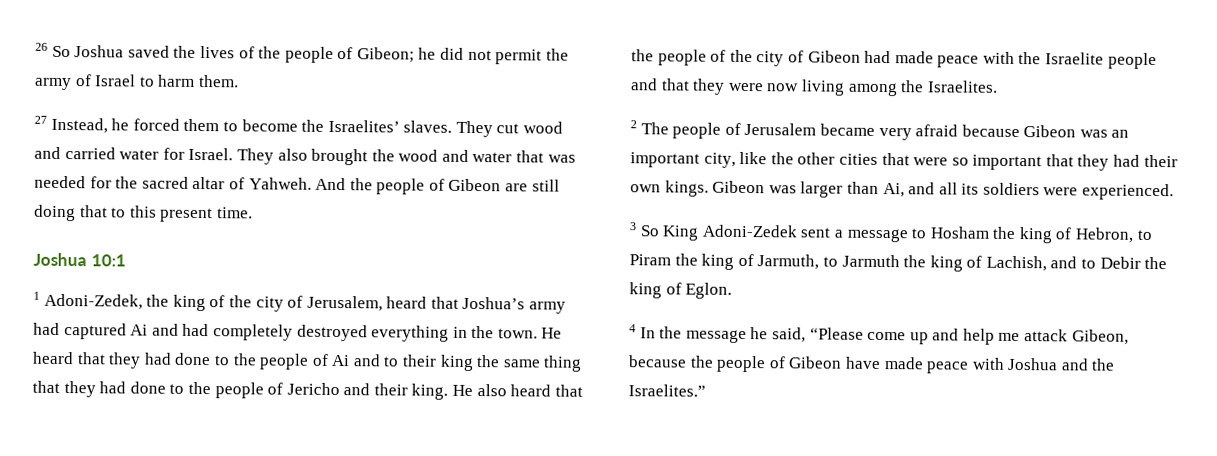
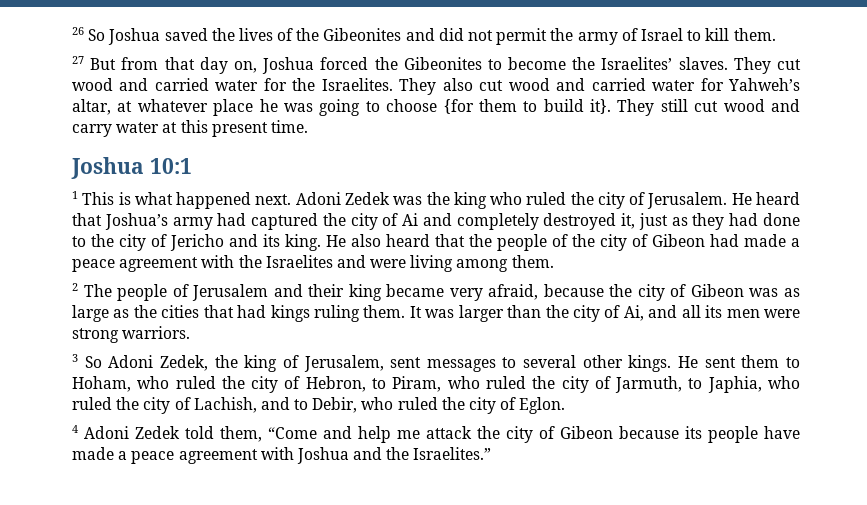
- 26 So Joshua saved the lives of the people of Gibeon; he did not permit the army of Israel to harm them.
+ 26 So Joshua saved the lives of the Gibeonites and did not permit the army of Israel to kill them.
- 27 Instead, he forced them to become the Israelites’ slaves.
+ 27 But from that day on, Joshua forced the Gibeonites to become the Israelites’ slaves.
- They cut wood and carried water for Israel. They also brought the wood and water that was needed for the sacred altar of Yahweh. And the people of Gibeon are still doing that to this present time.
+ They cut wood and carried water for the Israelites. They also cut wood and carried water for Yahweh’s altar, at whatever place he was going to choose {for them to build it}. They still cut wood and carry water at this present time.
- 1 Adoni-Zedek, the king of the city of Jerusalem, heard that Joshua’s army had captured Ai and had completely destroyed everything in the town. He heard that they had done to the people of Ai and to their king the same thing that they had done to the people of Jericho and their king.
+ 1 This is what happened next. Adoni Zedek was the king who ruled the city of Jerusalem. He heard that Joshua’s army had captured the city of Ai and completely destroyed it, just as they had done to the city of Jericho and its king.
- He also heard that the people of the city of Gibeon had made peace with the Israelite people and that they were now living among the Israelites.
+ He also heard that the people of the city of Gibeon had made a peace agreement with the Israelites and were living among them.
- 2 The people of Jerusalem became very afraid because Gibeon was an important city, like the other cities that were so important that they had their own kings. Gibeon was larger than Ai, and all its soldiers were experienced.
- 3 So King Adoni-Zedek sent a message to Hosham the king of Hebron, to Piram the king of Jarmuth, to Jarmuth the king of Lachish, and to Debir the king of Eglon.
- 4 In the message he said, “Please come up and help me attack Gibeon, because the people of Gibeon have made peace with Joshua and the Israelites.”
+ 2 The people of Jerusalem and their king became very afraid, because the city of Gibeon was as large as the cities that had kings ruling them. It was larger than the city of Ai, and all its men were strong warriors.
+ 3 So Adoni Zedek, the king of Jerusalem, sent messages to several other kings. He sent them to Hoham, who ruled the city of Hebron, to Piram, who ruled the city of Jarmuth, to Japhia, who ruled the city of Lachish, and to Debir, who ruled the city of Eglon.
+ 4 Adoni Zedek told them, “Come and help me attack the city of Gibeon because its people have made a peace agreement with Joshua and the Israelites.”

